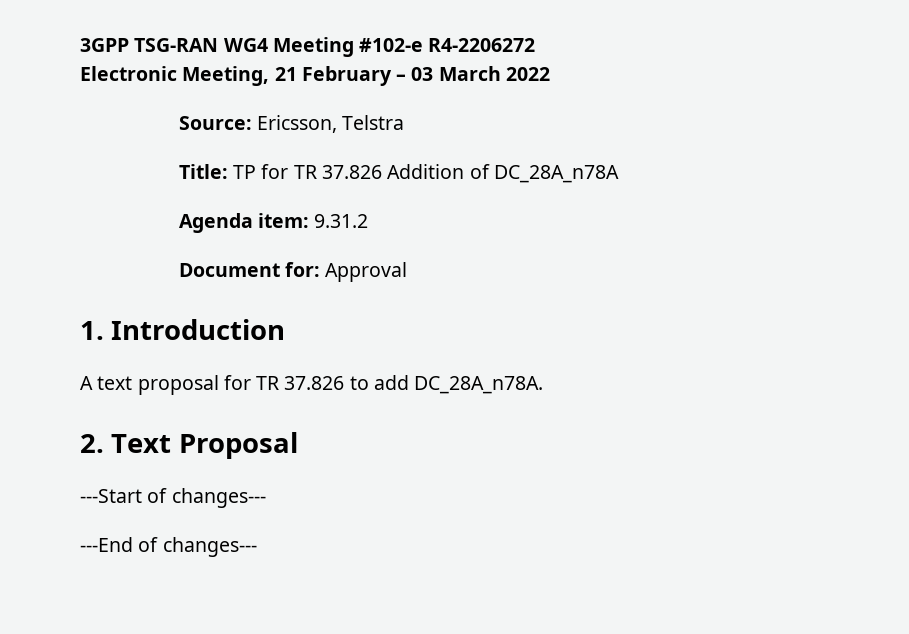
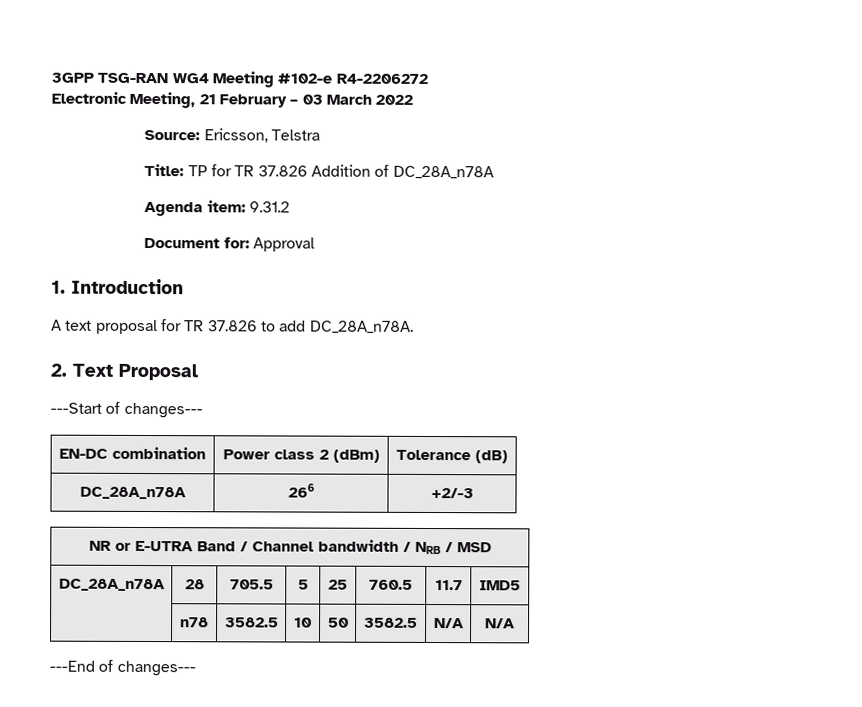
+ EN-DC combination | Power class 2 (dBm) | Tolerance (dB)
+ DC_28A_n78A | 266 | +2/-3
+ NR or E-UTRA Band / Channel bandwidth / NRB / MSD
+ DC_28A_n78A | 28 | 705.5 | 5 | 25 | 760.5 | 11.7 | IMD5
+ | n78 | 3582.5 | 10 | 50 | 3582.5 | N/A | N/A

